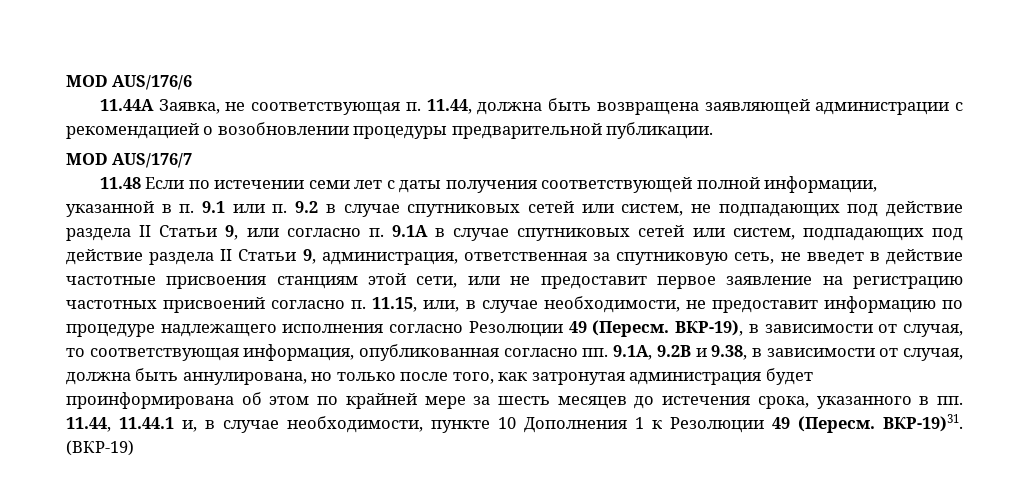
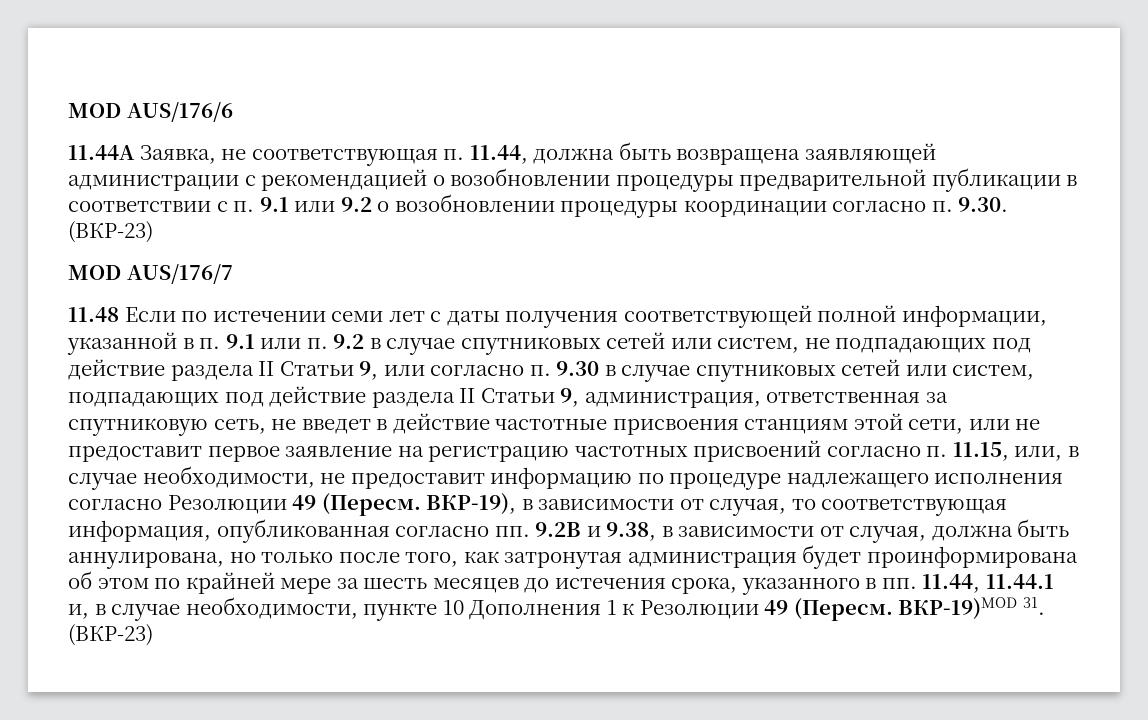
- 11.44A Заявка, не соответствующая п. 11.44, должна быть возвращена заявляющей администрации с рекомендацией о возобновлении процедуры предварительной публикации.
+ 11.44A Заявка, не соответствующая п. 11.44, должна быть возвращена заявляющей администрации с рекомендацией о возобновлении процедуры предварительной публикации в соответствии с п. 9.1 или 9.2 о возобновлении процедуры координации согласно п. 9.30. (ВКР-23)
- 11.48 Если по истечении семи лет с даты получения соответствующей полной информации, указанной в п. 9.1 или п. 9.2 в случае спутниковых сетей или систем, не подпадающих под действие раздела II Статьи 9, или согласно п. 9.1А в случае спутниковых сетей или систем, подпадающих под действие раздела II Статьи 9, администрация, ответственная за спутниковую сеть, не введет в действие частотные присвоения станциям этой сети, или не предоставит первое заявление на регистрацию частотных присвоений согласно п. 11.15, или, в случае необходимости, не предоставит информацию по процедуре надлежащего исполнения согласно Резолюции 49 (Пересм.
+ 11.48 Если по истечении семи лет с даты получения соответствующей полной информации, указанной в п. 9.1 или п. 9.2 в случае спутниковых сетей или систем, не подпадающих под действие раздела II Статьи 9, или согласно п. 9.30 в случае спутниковых сетей или систем, подпадающих под действие раздела II Статьи 9, администрация, ответственная за спутниковую сеть, не введет в действие частотные присвоения станциям этой сети, или не предоставит первое заявление на регистрацию частотных присвоений согласно п. 11.15, или, в случае необходимости, не предоставит информацию по процедуре надлежащего исполнения согласно Резолюции 49 (Пересм.
- ВКР-19), в зависимости от случая, то соответствующая информация, опубликованная согласно пп. 9.1А, 9.2B и 9.38, в зависимости от случая, должна быть аннулирована, но только после того, как затронутая администрация будет проинформирована об этом по крайней мере за шесть месяцев до истечения срока, указанного в пп. 11.44, 11.44.1 и, в случае необходимости, пункте 10 Дополнения 1 к Резолюции 49 (Пересм.
+ ВКР-19), в зависимости от случая, то соответствующая информация, опубликованная согласно пп. 9.2B и 9.38, в зависимости от случая, должна быть аннулирована, но только после того, как затронутая администрация будет проинформирована об этом по крайней мере за шесть месяцев до истечения срока, указанного в пп. 11.44, 11.44.1 и, в случае необходимости, пункте 10 Дополнения 1 к Резолюции 49 (Пересм.
- ВКР-19)31. (ВКР-19)
+ ВКР-19)MOD 31. (ВКР-23)

